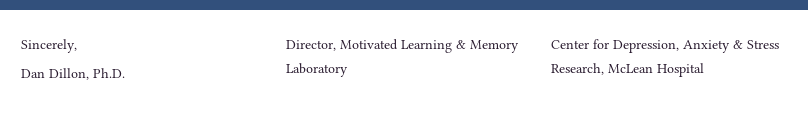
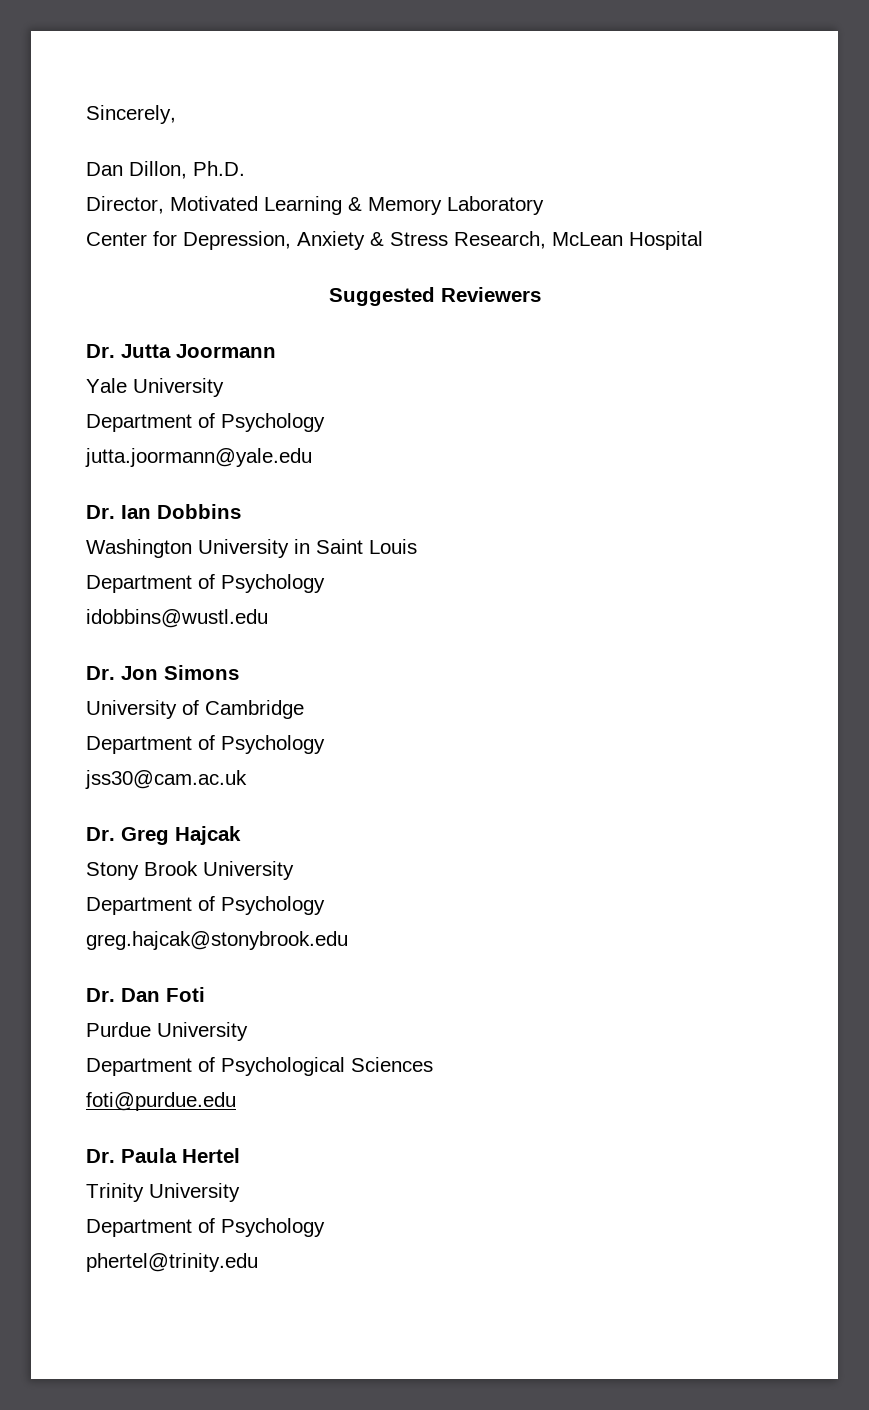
+ Suggested Reviewers
+ Dr. Jutta Joormann
+ Yale University
+ Department of Psychology
+ jutta.joormann@yale.edu
+ Dr. Ian Dobbins
+ Washington University in Saint Louis
+ Department of Psychology
+ idobbins@wustl.edu
+ Dr. Jon Simons
+ University of Cambridge
+ Department of Psychology
+ jss30@cam.ac.uk
+ Dr. Greg Hajcak
+ Stony Brook University
+ Department of Psychology
+ greg.hajcak@stonybrook.edu
+ Dr. Dan Foti
+ Purdue University
+ Department of Psychological Sciences
+ foti@purdue.edu
+ Dr. Paula Hertel
+ Trinity University
+ Department of Psychology
+ phertel@trinity.edu

